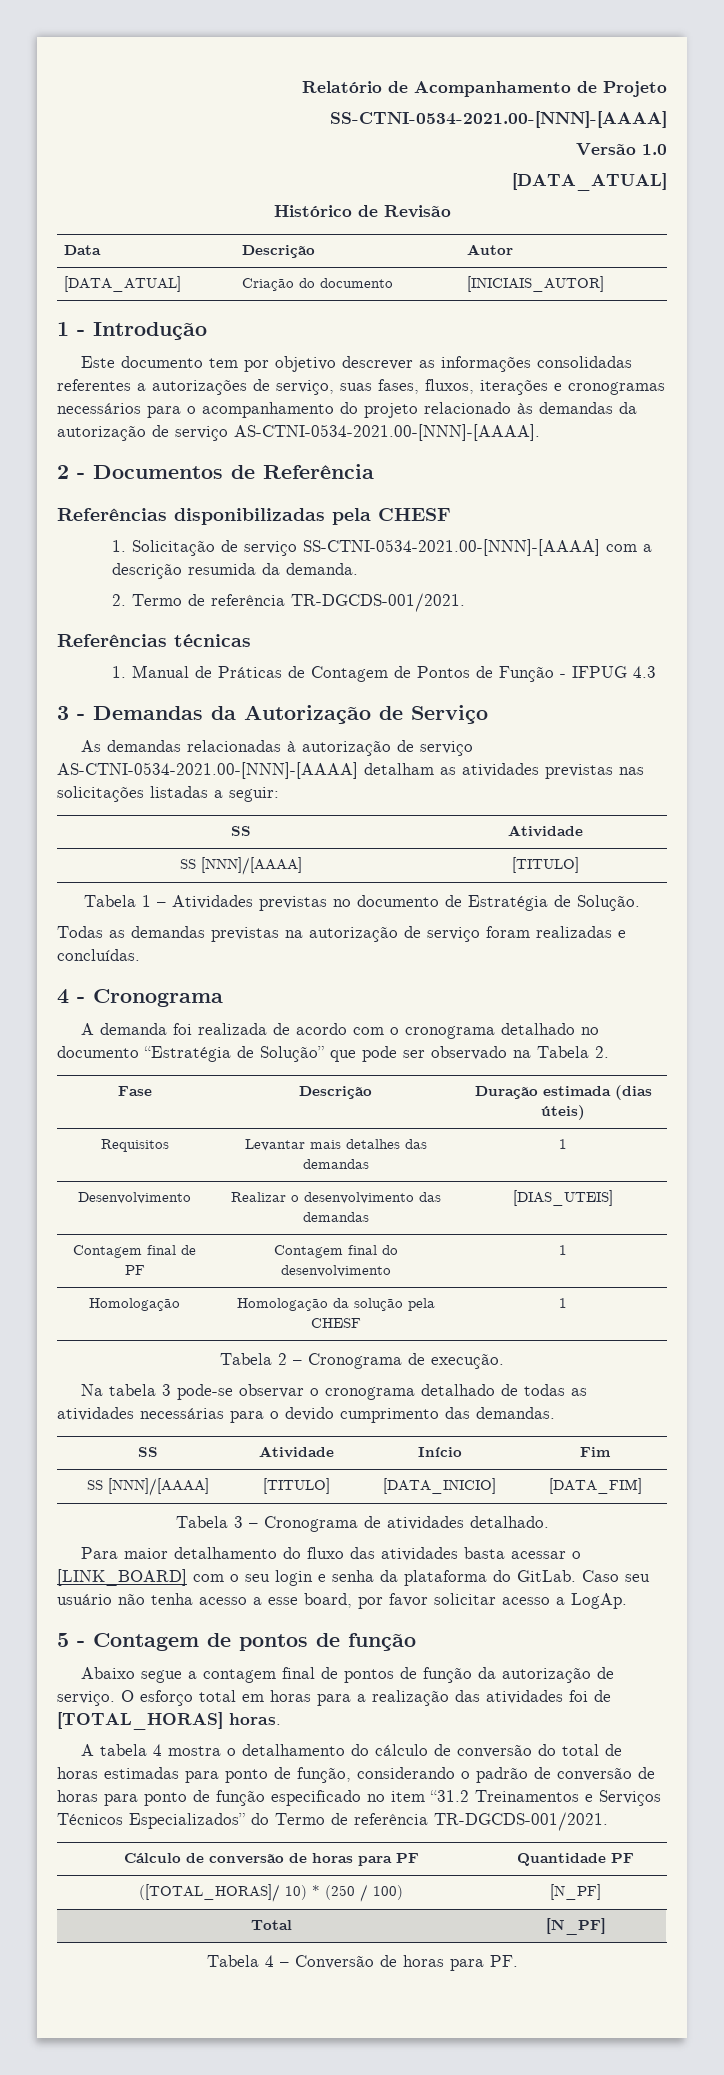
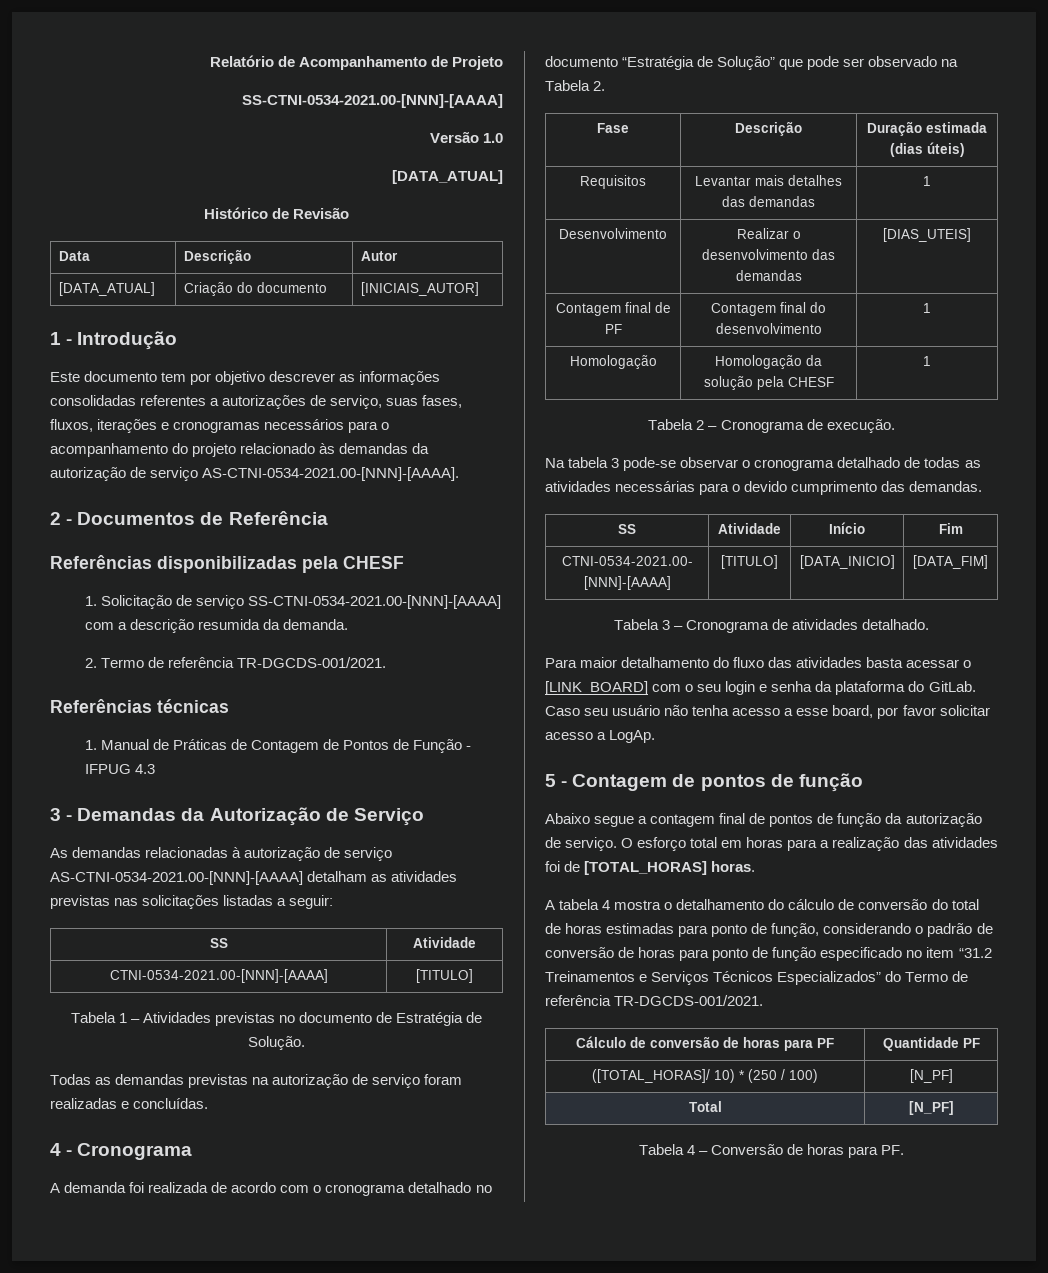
  As demandas relacionadas à autorização de serviço AS-CTNI-0534-2021.00-[NNN]-[AAAA] detalham as atividades previstas nas solicitações listadas a seguir:
  SS | Atividade
- SS [NNN]/[AAAA] | [TITULO]
+ CTNI-0534-2021.00-[NNN]-[AAAA] | [TITULO]
- SS [NNN]/[AAAA] | [TITULO] | [DATA_INICIO] | [DATA_FIM]
+ CTNI-0534-2021.00- [NNN]-[AAAA] | [TITULO] | [DATA_INICIO] | [DATA_FIM]

